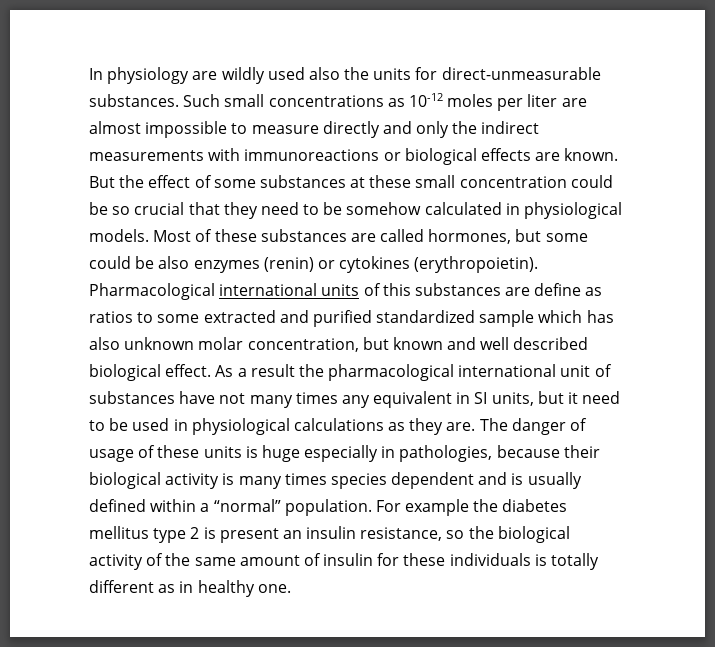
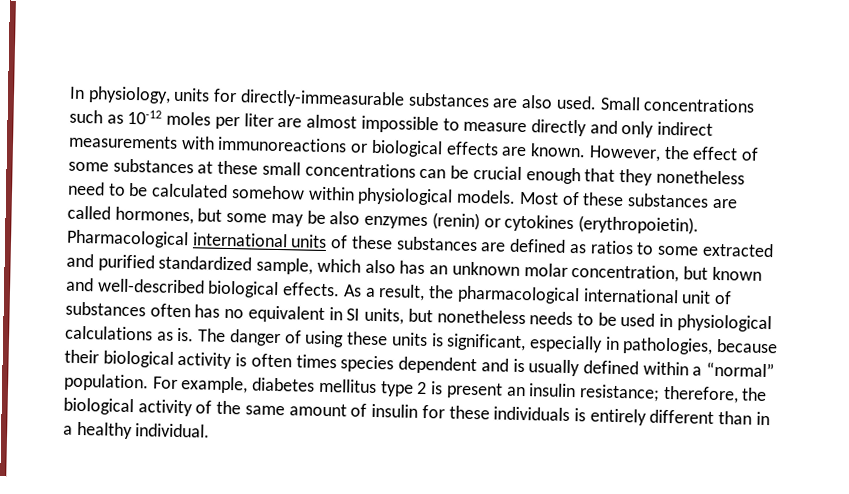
- In physiology are wildly used also the units for direct-unmeasurable substances. Such small concentrations as 10-12 moles per liter are almost impossible to measure directly and only the indirect measurements with immunoreactions or biological effects are known.
+ In physiology, units for directly-immeasurable substances are also used. Small concentrations such as 10-12 moles per liter are almost impossible to measure directly and only indirect measurements with immunoreactions or biological effects are known.
- But the effect of some substances at these small concentration could be so crucial that they need to be somehow calculated in physiological models.
+ However, the effect of some substances at these small concentrations can be crucial enough that they nonetheless need to be calculated somehow within physiological models.
- Most of these substances are called hormones, but some could be also enzymes (renin) or cytokines (erythropoietin).
+ Most of these substances are called hormones, but some may be also enzymes (renin) or cytokines (erythropoietin).
- Pharmacological international units of this substances are define as ratios to some extracted and purified standardized sample which has also unknown molar concentration, but known and well described biological effect.
+ Pharmacological international units of these substances are defined as ratios to some extracted and purified standardized sample, which also has an unknown molar concentration, but known and well-described biological effects.
- As a result the pharmacological international unit of substances have not many times any equivalent in SI units, but it need to be used in physiological calculations as they are.
+ As a result, the pharmacological international unit of substances often has no equivalent in SI units, but nonetheless needs to be used in physiological calculations as is.
- The danger of usage of these units is huge especially in pathologies, because their biological activity is many times species dependent and is usually defined within a “normal” population.
+ The danger of using these units is significant, especially in pathologies, because their biological activity is often times species dependent and is usually defined within a “normal” population.
- For example the diabetes mellitus type 2 is present an insulin resistance, so the biological activity of the same amount of insulin for these individuals is totally different as in healthy one.
+ For example, diabetes mellitus type 2 is present an insulin resistance; therefore, the biological activity of the same amount of insulin for these individuals is entirely different than in a healthy individual.

